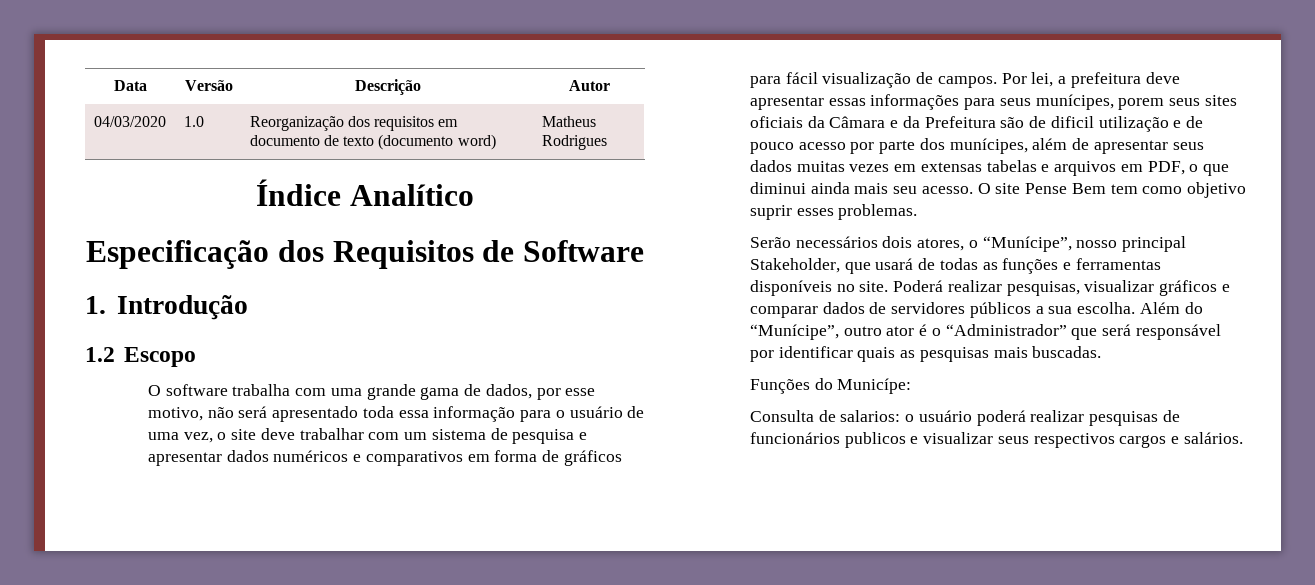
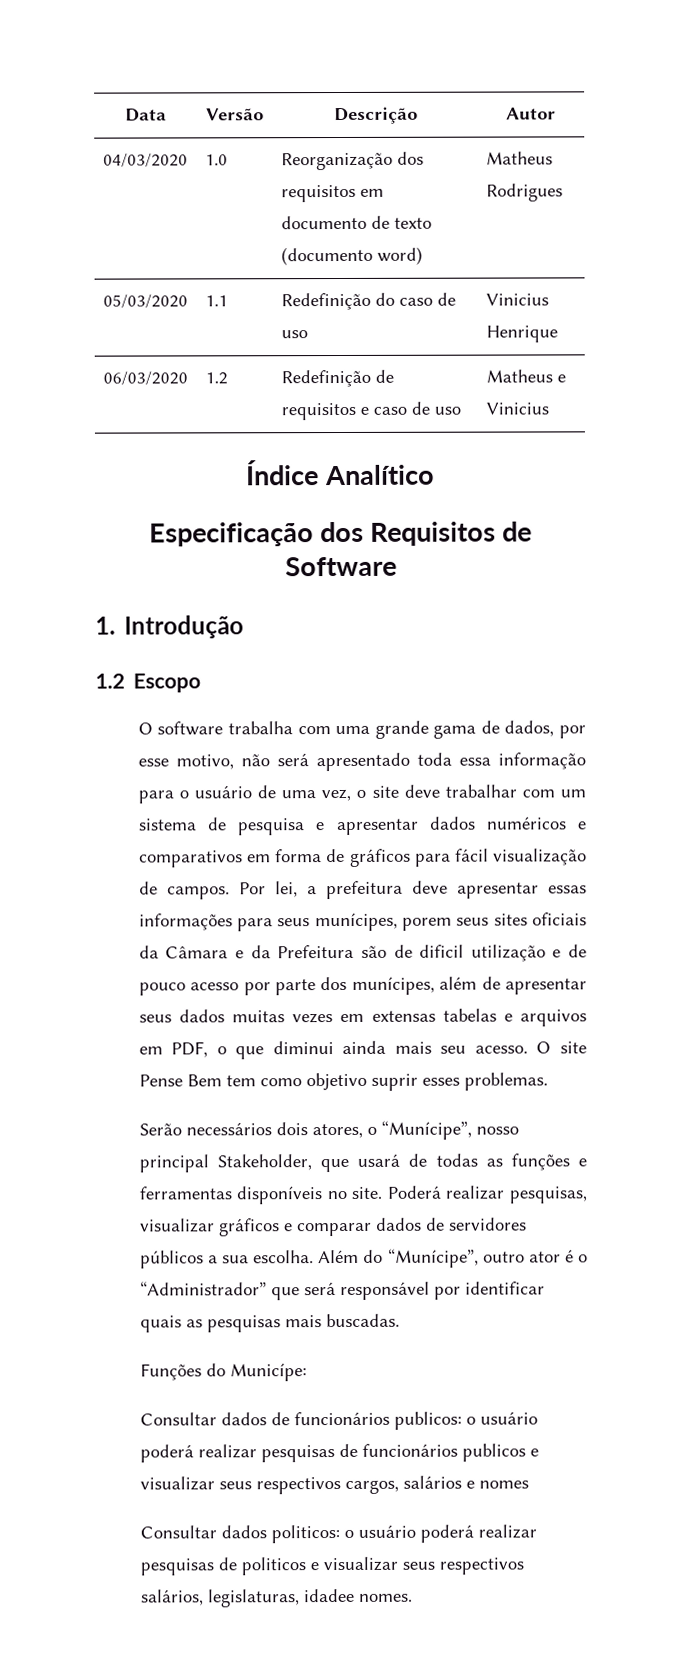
+ 05/03/2020 | 1.1 | Redefinição do caso de uso | Vinicius Henrique
+ 06/03/2020 | 1.2 | Redefinição de requisitos e caso de uso | Matheus e Vinicius
- Consulta de salarios: o usuário poderá realizar pesquisas de funcionários publicos e visualizar seus respectivos cargos e salários.
+ Consultar dados de funcionários publicos: o usuário poderá realizar pesquisas de funcionários publicos e visualizar seus respectivos cargos, salários e nomes
+ Consultar dados politicos: o usuário poderá realizar pesquisas de politicos e visualizar seus respectivos salários, legislaturas, idadee nomes.

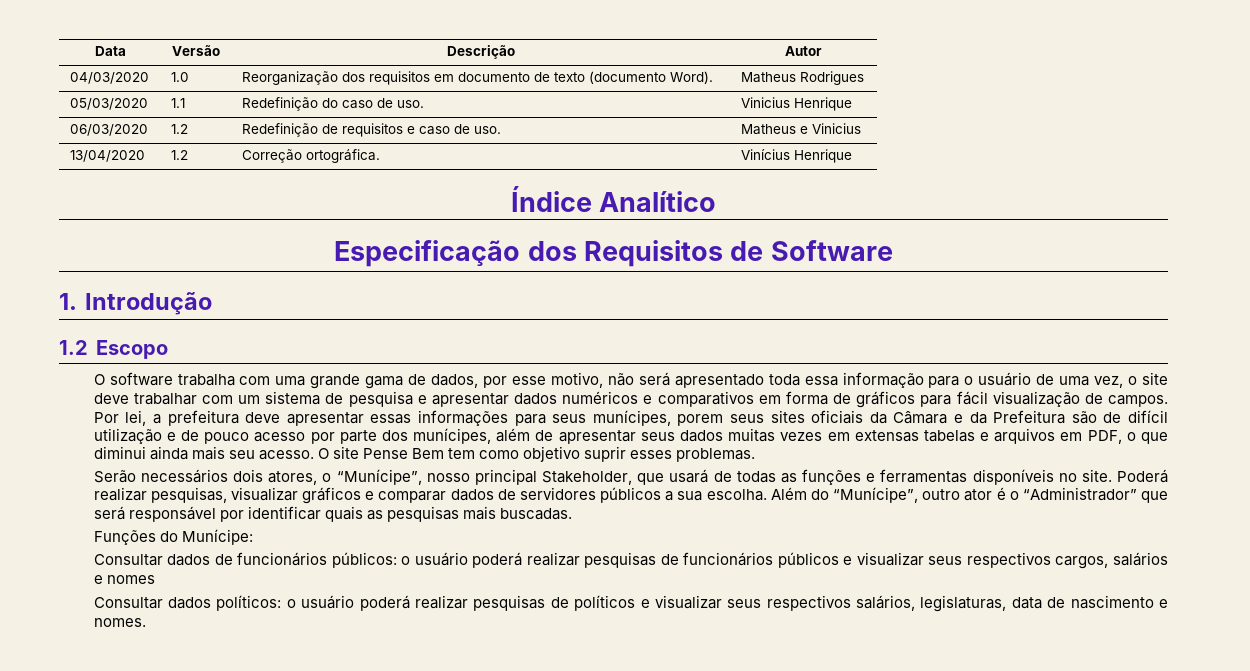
- 04/03/2020 | 1.0 | Reorganização dos requisitos em documento de texto (documento word) | Matheus Rodrigues
+ 04/03/2020 | 1.0 | Reorganização dos requisitos em documento de texto (documento Word). | Matheus Rodrigues
- 05/03/2020 | 1.1 | Redefinição do caso de uso | Vinicius Henrique
+ 05/03/2020 | 1.1 | Redefinição do caso de uso. | Vinicius Henrique
- 06/03/2020 | 1.2 | Redefinição de requisitos e caso de uso | Matheus e Vinicius
+ 06/03/2020 | 1.2 | Redefinição de requisitos e caso de uso. | Matheus e Vinicius
+ 13/04/2020 | 1.2 | Correção ortográfica. | Vinícius Henrique
- Por lei, a prefeitura deve apresentar essas informações para seus munícipes, porem seus sites oficiais da Câmara e da Prefeitura são de dificil utilização e de pouco acesso por parte dos munícipes, além de apresentar seus dados muitas vezes em extensas tabelas e arquivos em PDF, o que diminui ainda mais seu acesso.
+ Por lei, a prefeitura deve apresentar essas informações para seus munícipes, porem seus sites oficiais da Câmara e da Prefeitura são de difícil utilização e de pouco acesso por parte dos munícipes, além de apresentar seus dados muitas vezes em extensas tabelas e arquivos em PDF, o que diminui ainda mais seu acesso.
- Funções do Municípe:
+ Funções do Munícipe:
- Consultar dados de funcionários publicos: o usuário poderá realizar pesquisas de funcionários publicos e visualizar seus respectivos cargos, salários e nomes
+ Consultar dados de funcionários públicos: o usuário poderá realizar pesquisas de funcionários públicos e visualizar seus respectivos cargos, salários e nomes
- Consultar dados politicos: o usuário poderá realizar pesquisas de politicos e visualizar seus respectivos salários, legislaturas, idadee nomes.
+ Consultar dados políticos: o usuário poderá realizar pesquisas de políticos e visualizar seus respectivos salários, legislaturas, data de nascimento e nomes.

